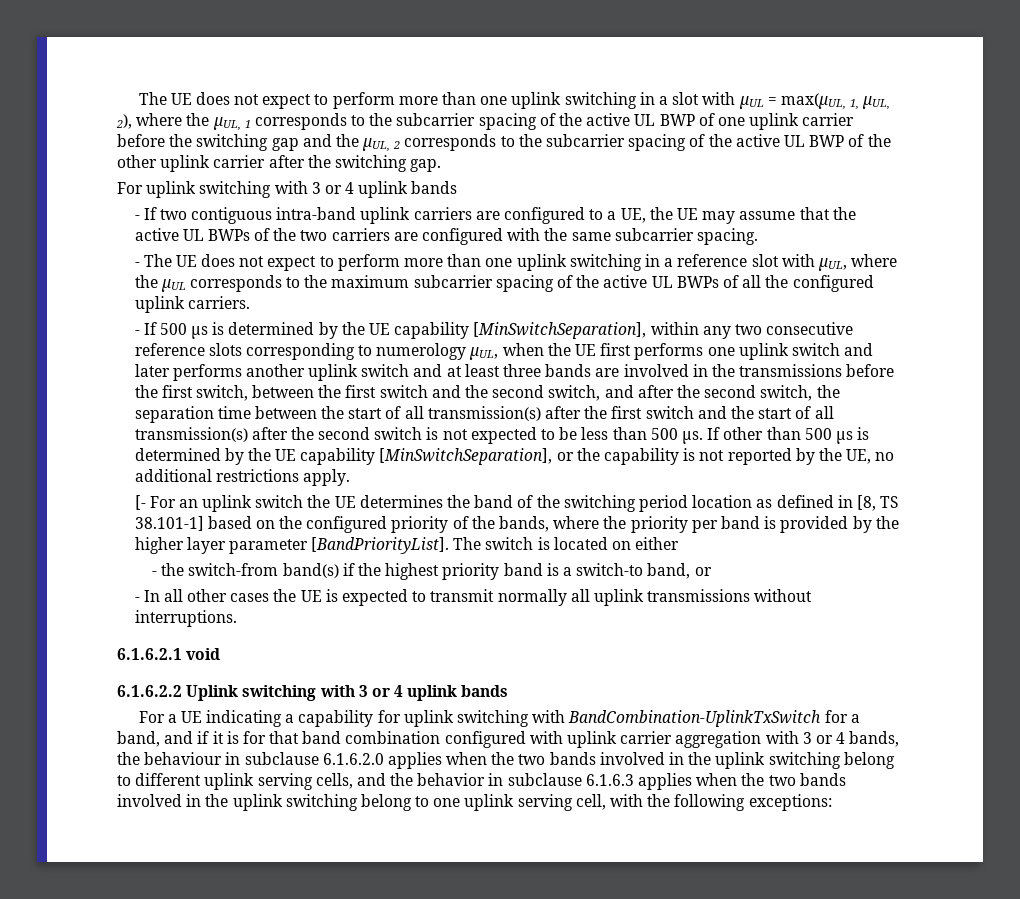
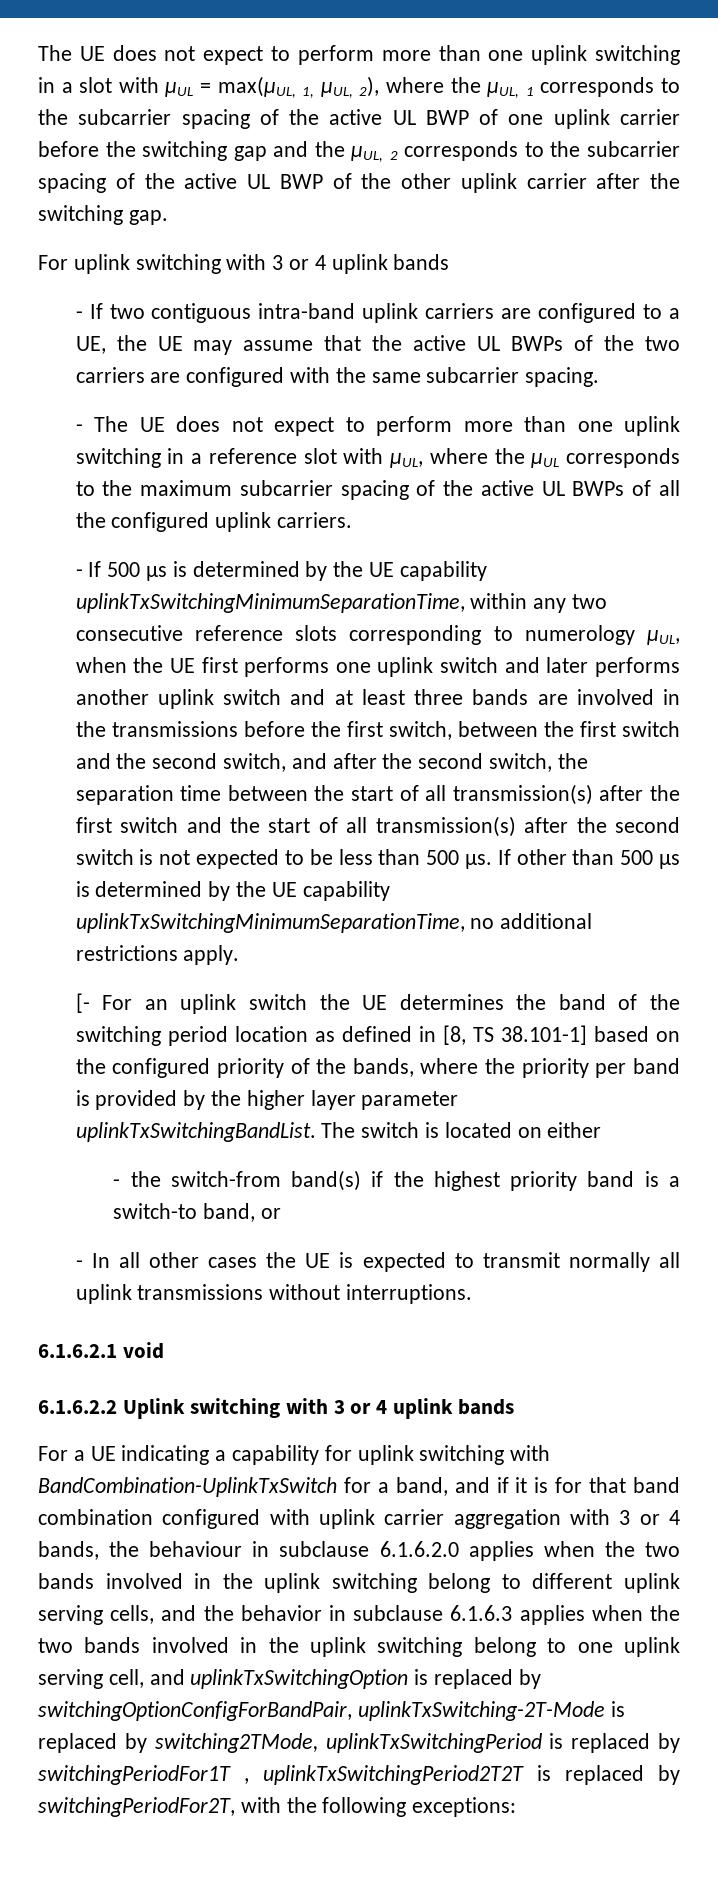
- - If 500 µs is determined by the UE capability [MinSwitchSeparation], within any two consecutive reference slots corresponding to numerology µUL, when the UE first performs one uplink switch and later performs another uplink switch and at least three bands are involved in the transmissions before the first switch, between the first switch and the second switch, and after the second switch, the separation time between the start of all transmission(s) after the first switch and the start of all transmission(s) after the second switch is not expected to be less than 500 µs.
+ - If 500 µs is determined by the UE capability uplinkTxSwitchingMinimumSeparationTime, within any two consecutive reference slots corresponding to numerology µUL, when the UE first performs one uplink switch and later performs another uplink switch and at least three bands are involved in the transmissions before the first switch, between the first switch and the second switch, and after the second switch, the separation time between the start of all transmission(s) after the first switch and the start of all transmission(s) after the second switch is not expected to be less than 500 µs.
- If other than 500 µs is determined by the UE capability [MinSwitchSeparation], or the capability is not reported by the UE, no additional restrictions apply.
+ If other than 500 µs is determined by the UE capability uplinkTxSwitchingMinimumSeparationTime, no additional restrictions apply.
- [- For an uplink switch the UE determines the band of the switching period location as defined in [8, TS 38.101-1] based on the configured priority of the bands, where the priority per band is provided by the higher layer parameter [BandPriorityList].
+ [- For an uplink switch the UE determines the band of the switching period location as defined in [8, TS 38.101-1] based on the configured priority of the bands, where the priority per band is provided by the higher layer parameter uplinkTxSwitchingBandList.
- For a UE indicating a capability for uplink switching with BandCombination-UplinkTxSwitch for a band, and if it is for that band combination configured with uplink carrier aggregation with 3 or 4 bands, the behaviour in subclause 6.1.6.2.0 applies when the two bands involved in the uplink switching belong to different uplink serving cells, and the behavior in subclause 6.1.6.3 applies when the two bands involved in the uplink switching belong to one uplink serving cell, with the following exceptions:
+ For a UE indicating a capability for uplink switching with BandCombination-UplinkTxSwitch for a band, and if it is for that band combination configured with uplink carrier aggregation with 3 or 4 bands, the behaviour in subclause 6.1.6.2.0 applies when the two bands involved in the uplink switching belong to different uplink serving cells, and the behavior in subclause 6.1.6.3 applies when the two bands involved in the uplink switching belong to one uplink serving cell, and uplinkTxSwitchingOption is replaced by switchingOptionConfigForBandPair, uplinkTxSwitching-2T-Mode is replaced by switching2TMode, uplinkTxSwitchingPeriod is replaced by switchingPeriodFor1T , uplinkTxSwitchingPeriod2T2T is replaced by switchingPeriodFor2T, with the following exceptions:

